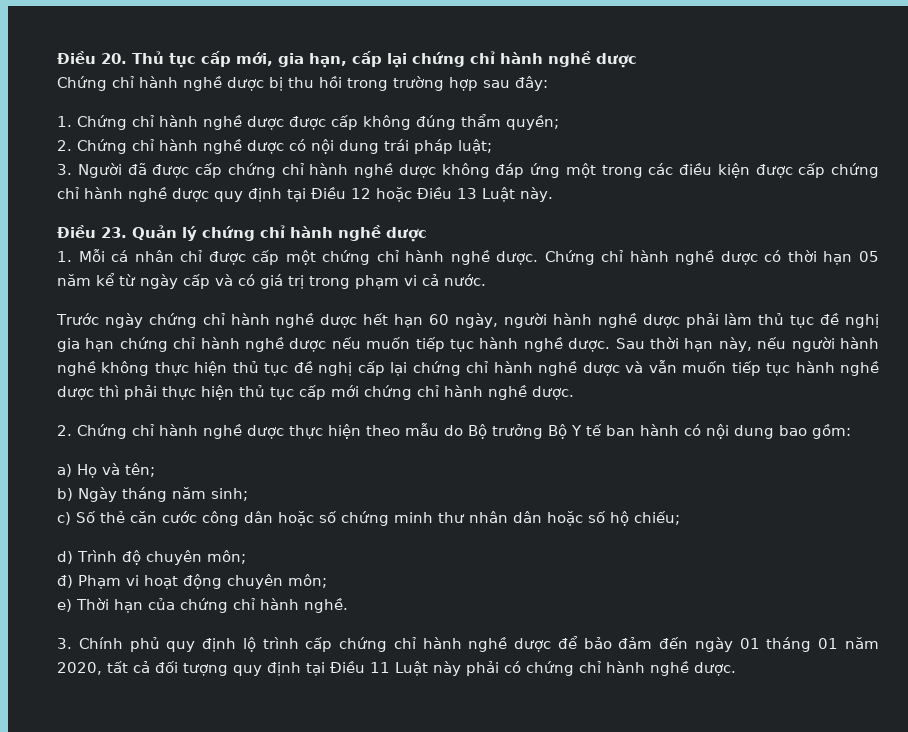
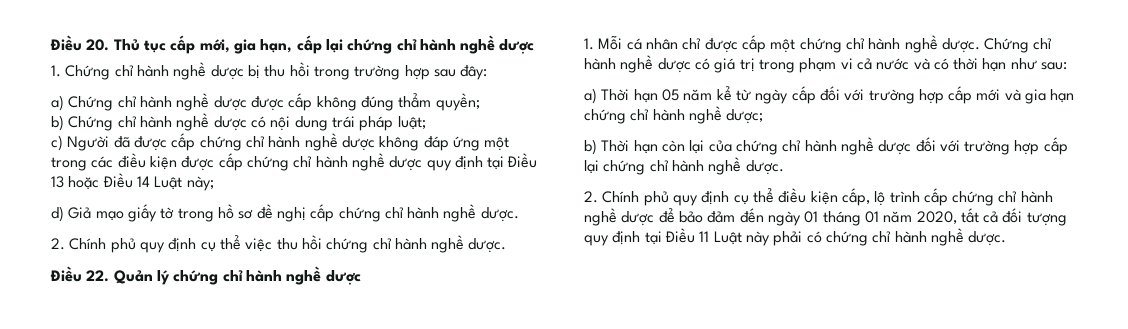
- Chứng chỉ hành nghề dược bị thu hồi trong trường hợp sau đây:
+ 1. Chứng chỉ hành nghề dược bị thu hồi trong trường hợp sau đây:
- 1. Chứng chỉ hành nghề dược được cấp không đúng thẩm quyền;
+ a) Chứng chỉ hành nghề dược được cấp không đúng thẩm quyền;
- 2. Chứng chỉ hành nghề dược có nội dung trái pháp luật;
+ b) Chứng chỉ hành nghề dược có nội dung trái pháp luật;
- 3. Người đã được cấp chứng chỉ hành nghề dược không đáp ứng một trong các điều kiện được cấp chứng chỉ hành nghề dược quy định tại Điều 12 hoặc Điều 13 Luật này.
- Điều 23. Quản lý chứng chỉ hành nghề dược
+ c) Người đã được cấp chứng chỉ hành nghề dược không đáp ứng một trong các điều kiện được cấp chứng chỉ hành nghề dược quy định tại Điều 13 hoặc Điều 14 Luật này;
+ d) Giả mạo giấy tờ trong hồ sơ đề nghị cấp chứng chỉ hành nghề dược.
+ 2. Chính phủ quy định cụ thể việc thu hồi chứng chỉ hành nghề dược.
+ Điều 22. Quản lý chứng chỉ hành nghề dược
- Chứng chỉ hành nghề dược có thời hạn 05 năm kể từ ngày cấp và có giá trị trong phạm vi cả nước.
- Trước ngày chứng chỉ hành nghề dược hết hạn 60 ngày, người hành nghề dược phải làm thủ tục đề nghị gia hạn chứng chỉ hành nghề dược nếu muốn tiếp tục hành nghề dược. Sau thời hạn này, nếu người hành nghề không thực hiện thủ tục đề nghị cấp lại chứng chỉ hành nghề dược và vẫn muốn tiếp tục hành nghề dược thì phải thực hiện thủ tục cấp mới chứng chỉ hành nghề dược.
- 2. Chứng chỉ hành nghề dược thực hiện theo mẫu do Bộ trưởng Bộ Y tế ban hành có nội dung bao gồm:
- a) Họ và tên;
- b) Ngày tháng năm sinh;
- c) Số thẻ căn cước công dân hoặc số chứng minh thư nhân dân hoặc số hộ chiếu;
- d) Trình độ chuyên môn;
- đ) Phạm vi hoạt động chuyên môn;
- e) Thời hạn của chứng chỉ hành nghề.
- 3. Chính phủ quy định lộ trình cấp chứng chỉ hành nghề dược để bảo đảm đến ngày 01 tháng 01 năm 2020, tất cả đối tượng quy định tại Điều 11 Luật này phải có chứng chỉ hành nghề dược.
+ Chứng chỉ hành nghề dược có giá trị trong phạm vi cả nước và có thời hạn như sau:
+ a) Thời hạn 05 năm kể từ ngày cấp đối với trường hợp cấp mới và gia hạn chứng chỉ hành nghề dược;
+ b) Thời hạn còn lại của chứng chỉ hành nghề dược đối với trường hợp cấp lại chứng chỉ hành nghề dược.
+ 2. Chính phủ quy định cụ thể điều kiện cấp, lộ trình cấp chứng chỉ hành nghề dược để bảo đảm đến ngày 01 tháng 01 năm 2020, tất cả đối tượng quy định tại Điều 11 Luật này phải có chứng chỉ hành nghề dược.

